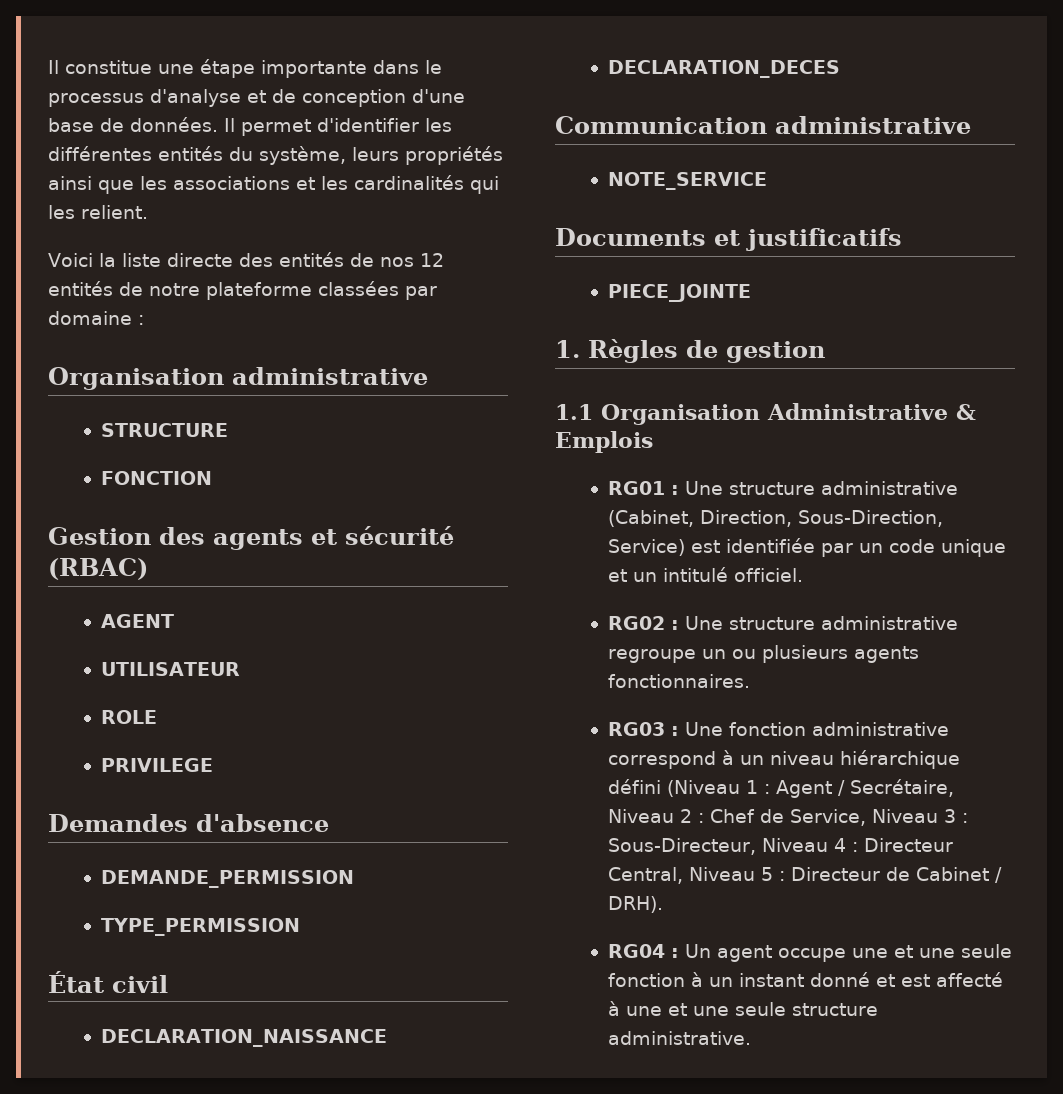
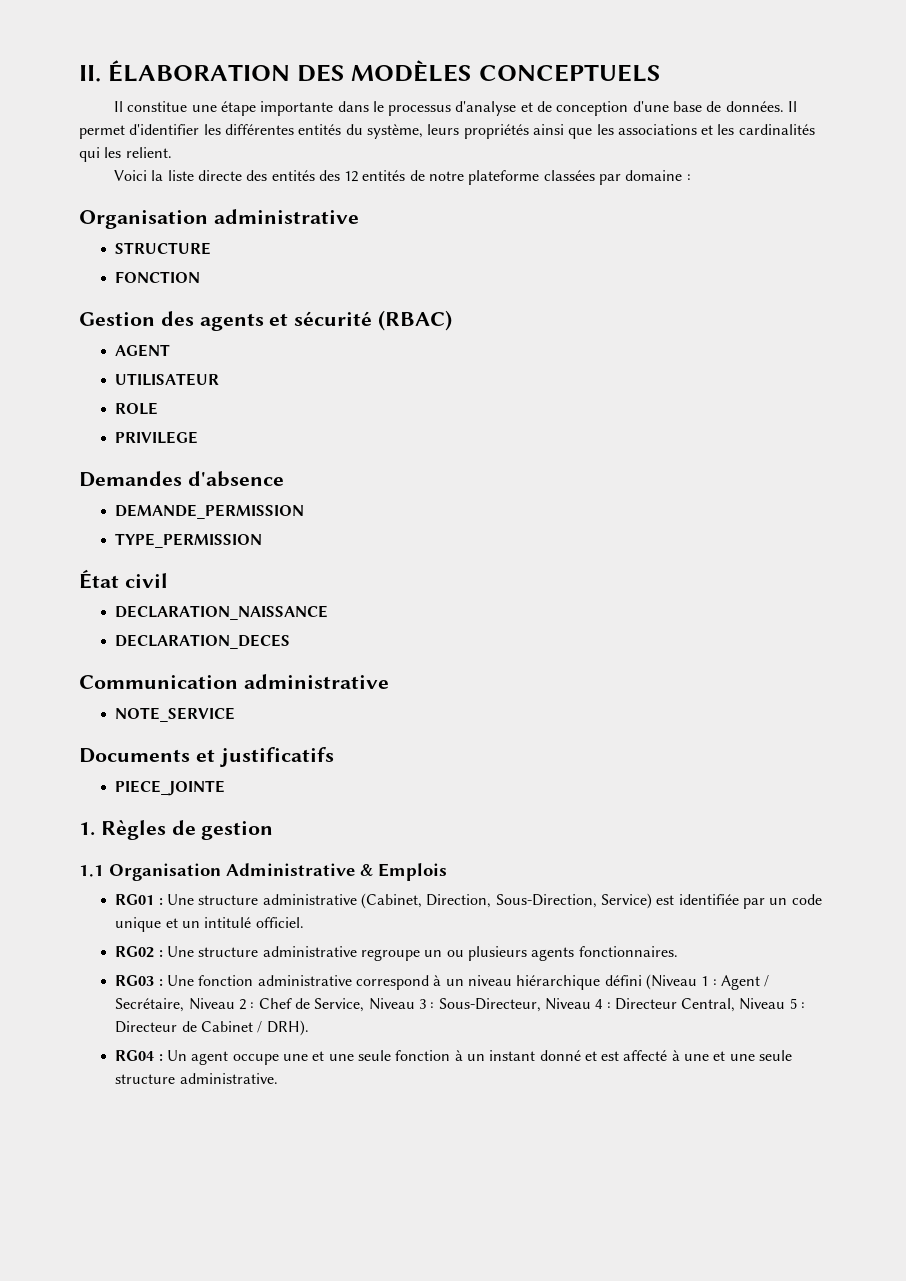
+ II. ÉLABORATION DES MODÈLES CONCEPTUELS
- Voici la liste directe des entités de nos 12 entités de notre plateforme classées par domaine :
+ Voici la liste directe des entités des 12 entités de notre plateforme classées par domaine :

